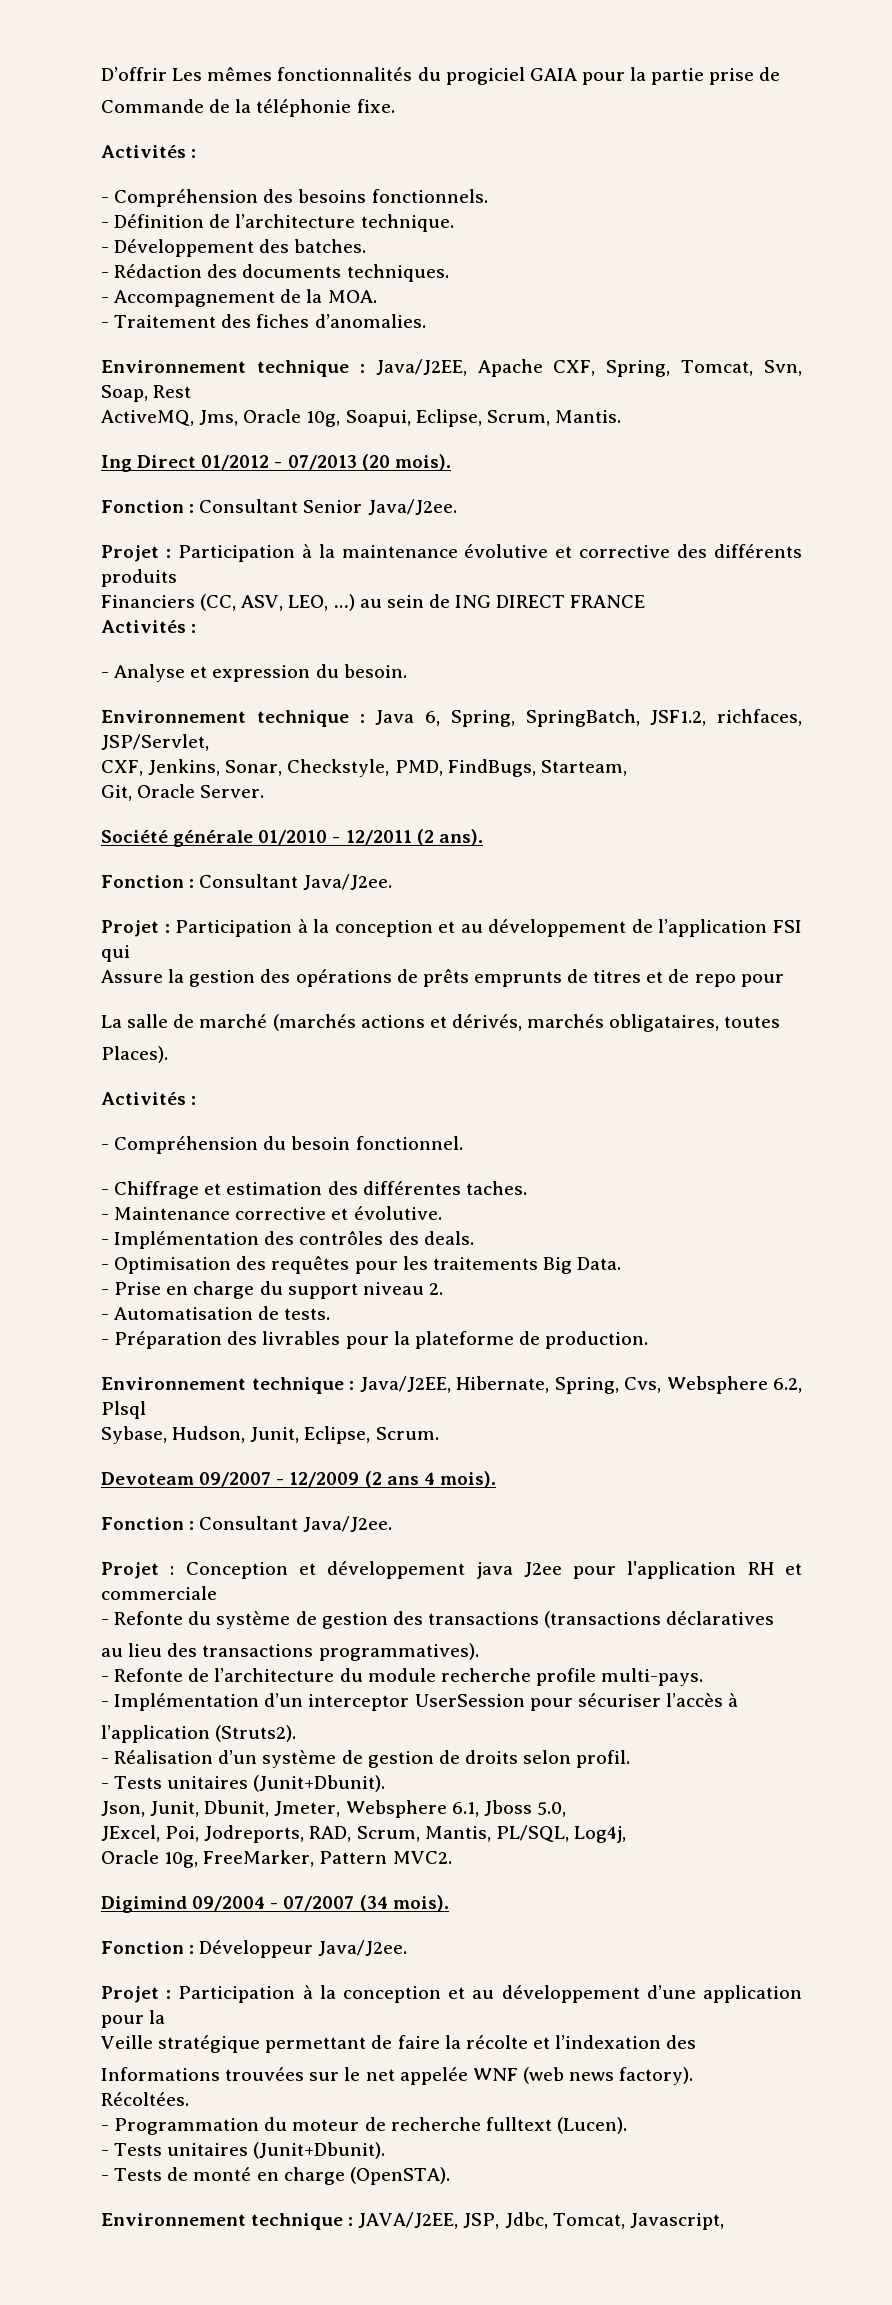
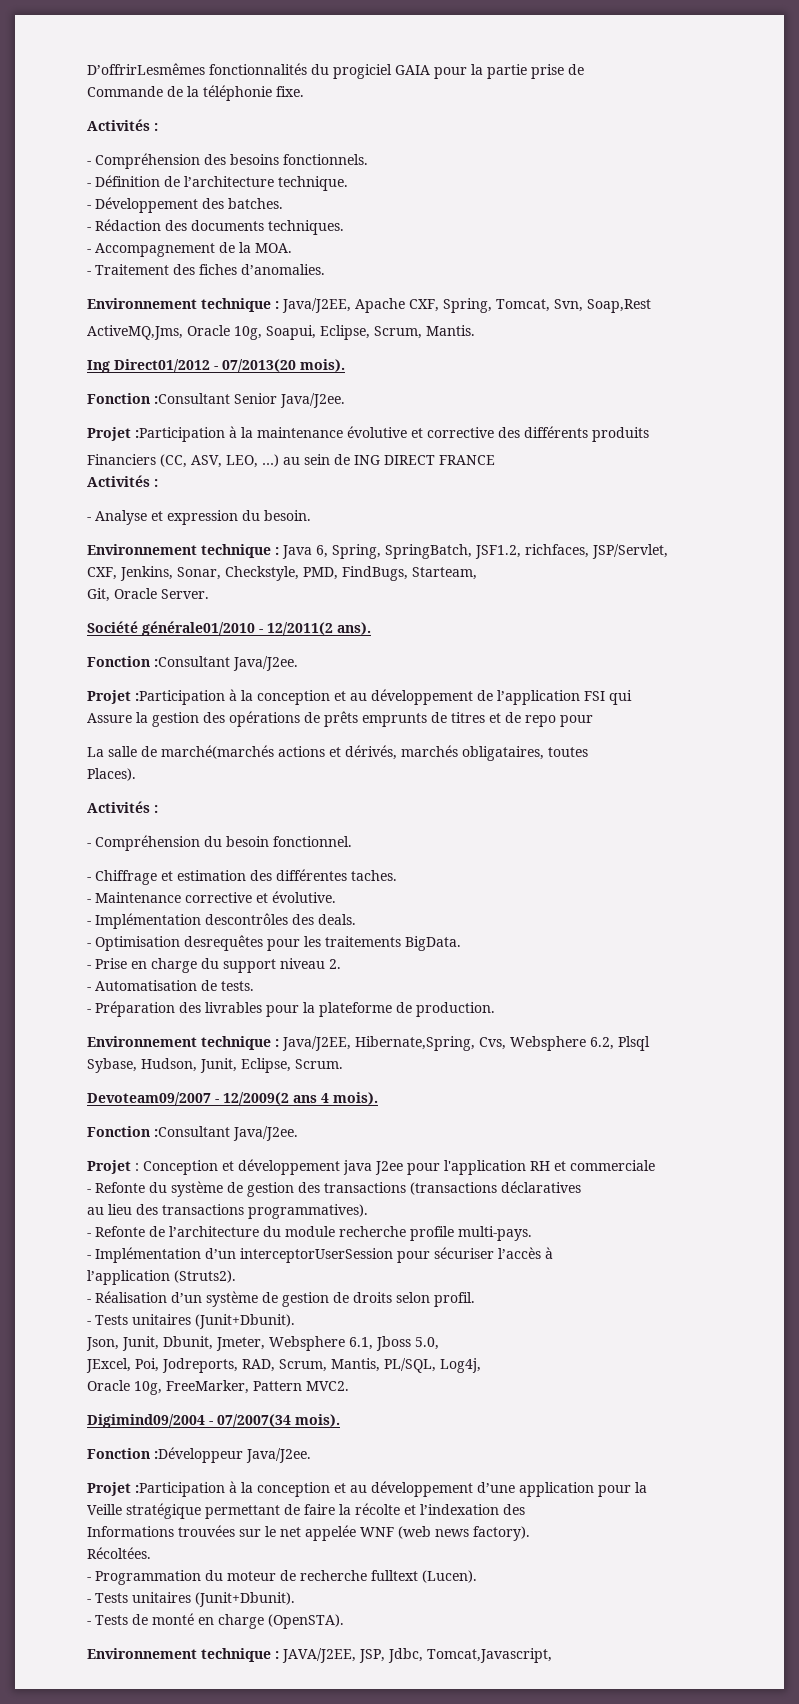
- D’offrir Les mêmes fonctionnalités du progiciel GAIA pour la partie prise de
+ D’offrirLesmêmes fonctionnalités du progiciel GAIA pour la partie prise de
- Environnement technique : Java/J2EE, Apache CXF, Spring, Tomcat, Svn, Soap, Rest
- ActiveMQ, Jms, Oracle 10g, Soapui, Eclipse, Scrum, Mantis.
+ Environnement technique : Java/J2EE, Apache CXF, Spring, Tomcat, Svn, Soap,Rest
+ ActiveMQ,Jms, Oracle 10g, Soapui, Eclipse, Scrum, Mantis.
- Ing Direct 01/2012 - 07/2013 (20 mois).
- Fonction : Consultant Senior Java/J2ee.
+ Ing Direct01/2012 - 07/2013(20 mois).
+ Fonction :Consultant Senior Java/J2ee.
- Projet : Participation à la maintenance évolutive et corrective des différents produits
+ Projet :Participation à la maintenance évolutive et corrective des différents produits
- Société générale 01/2010 - 12/2011 (2 ans).
- Fonction : Consultant Java/J2ee.
- Projet : Participation à la conception et au développement de l’application FSI qui
+ Société générale01/2010 - 12/2011(2 ans).
+ Fonction :Consultant Java/J2ee.
+ Projet :Participation à la conception et au développement de l’application FSI qui
- La salle de marché (marchés actions et dérivés, marchés obligataires, toutes
+ La salle de marché(marchés actions et dérivés, marchés obligataires, toutes
- - Implémentation des contrôles des deals.
+ - Implémentation descontrôles des deals.
- - Optimisation des requêtes pour les traitements Big Data.
+ - Optimisation desrequêtes pour les traitements BigData.
- Environnement technique : Java/J2EE, Hibernate, Spring, Cvs, Websphere 6.2, Plsql
+ Environnement technique : Java/J2EE, Hibernate,Spring, Cvs, Websphere 6.2, Plsql
- Devoteam 09/2007 - 12/2009 (2 ans 4 mois).
- Fonction : Consultant Java/J2ee.
+ Devoteam09/2007 - 12/2009(2 ans 4 mois).
+ Fonction :Consultant Java/J2ee.
- - Implémentation d’un interceptor UserSession pour sécuriser l’accès à
+ - Implémentation d’un interceptorUserSession pour sécuriser l’accès à
- Digimind 09/2004 - 07/2007 (34 mois).
- Fonction : Développeur Java/J2ee.
- Projet : Participation à la conception et au développement d’une application pour la
+ Digimind09/2004 - 07/2007(34 mois).
+ Fonction :Développeur Java/J2ee.
+ Projet :Participation à la conception et au développement d’une application pour la
- Environnement technique : JAVA/J2EE, JSP, Jdbc, Tomcat, Javascript,
+ Environnement technique : JAVA/J2EE, JSP, Jdbc, Tomcat,Javascript,

